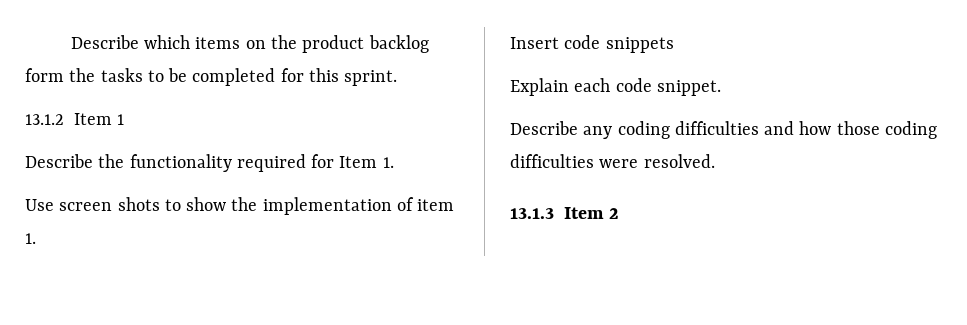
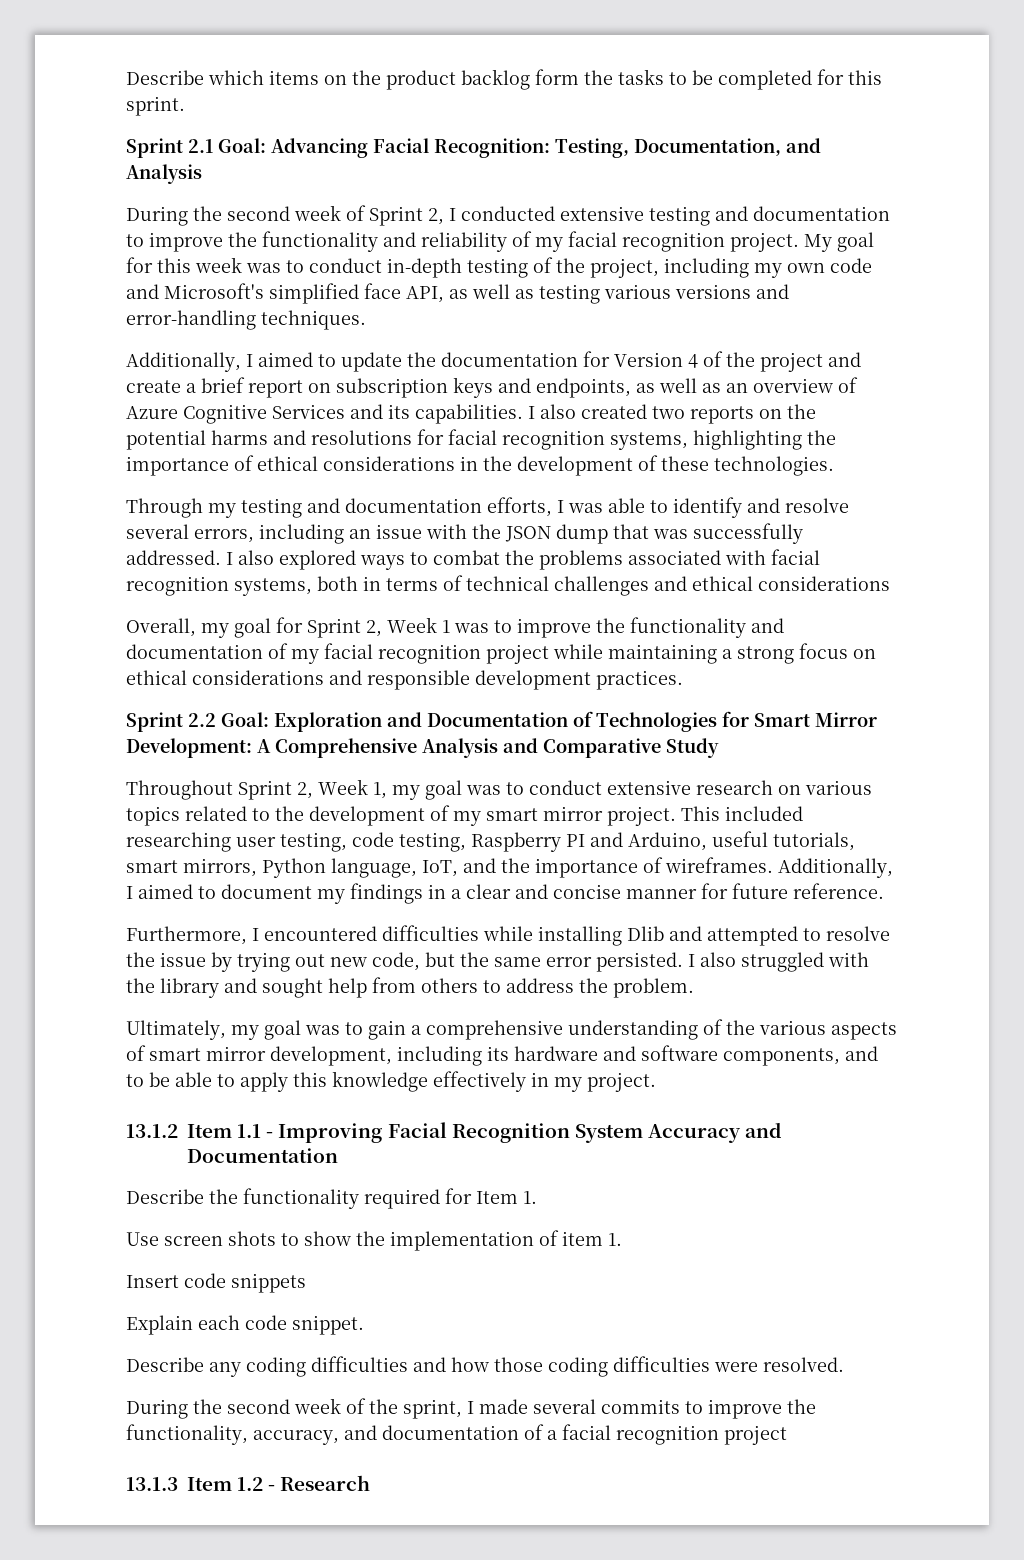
- 13.1.2 Item 1
+ Sprint 2.1 Goal: Advancing Facial Recognition: Testing, Documentation, and Analysis
+ During the second week of Sprint 2, I conducted extensive testing and documentation to improve the functionality and reliability of my facial recognition project. My goal for this week was to conduct in-depth testing of the project, including my own code and Microsoft's simplified face API, as well as testing various versions and error-handling techniques.
+ Additionally, I aimed to update the documentation for Version 4 of the project and create a brief report on subscription keys and endpoints, as well as an overview of Azure Cognitive Services and its capabilities. I also created two reports on the potential harms and resolutions for facial recognition systems, highlighting the importance of ethical considerations in the development of these technologies.
+ Through my testing and documentation efforts, I was able to identify and resolve several errors, including an issue with the JSON dump that was successfully addressed. I also explored ways to combat the problems associated with facial recognition systems, both in terms of technical challenges and ethical considerations
+ Overall, my goal for Sprint 2, Week 1 was to improve the functionality and documentation of my facial recognition project while maintaining a strong focus on ethical considerations and responsible development practices.
+ Sprint 2.2 Goal: Exploration and Documentation of Technologies for Smart Mirror Development: A Comprehensive Analysis and Comparative Study
+ Throughout Sprint 2, Week 1, my goal was to conduct extensive research on various topics related to the development of my smart mirror project. This included researching user testing, code testing, Raspberry PI and Arduino, useful tutorials, smart mirrors, Python language, IoT, and the importance of wireframes. Additionally, I aimed to document my findings in a clear and concise manner for future reference.
+ Furthermore, I encountered difficulties while installing Dlib and attempted to resolve the issue by trying out new code, but the same error persisted. I also struggled with the library and sought help from others to address the problem.
+ Ultimately, my goal was to gain a comprehensive understanding of the various aspects of smart mirror development, including its hardware and software components, and to be able to apply this knowledge effectively in my project.
+ 13.1.2 Item 1.1 - Improving Facial Recognition System Accuracy and Documentation
+ During the second week of the sprint, I made several commits to improve the functionality, accuracy, and documentation of a facial recognition project
- 13.1.3 Item 2
+ 13.1.3 Item 1.2 - Research

